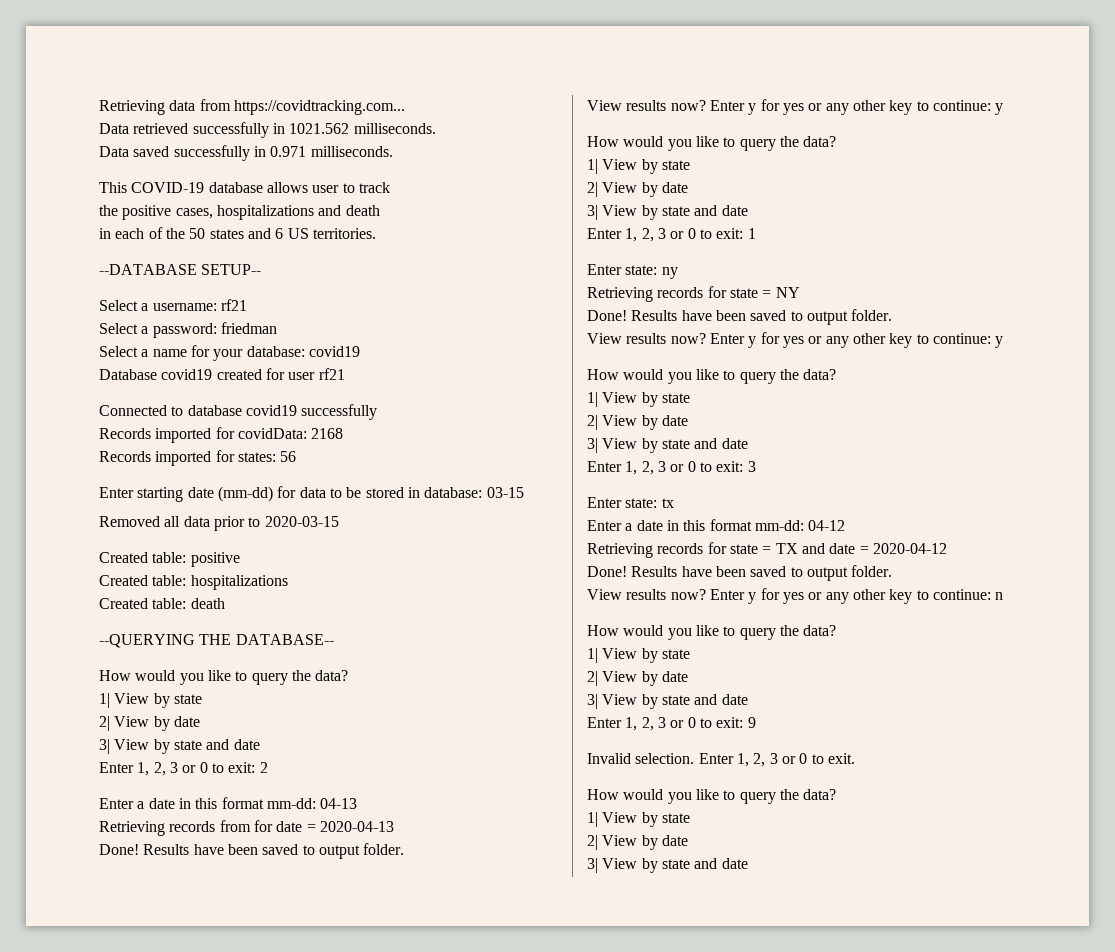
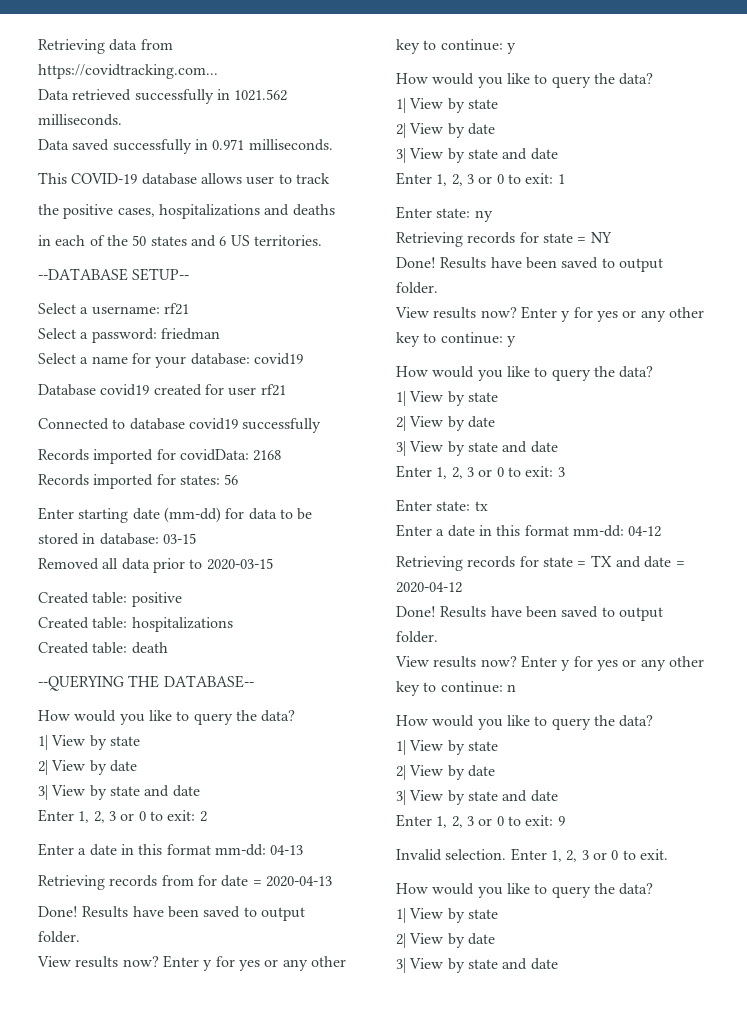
- the positive cases, hospitalizations and death
+ the positive cases, hospitalizations and deaths

